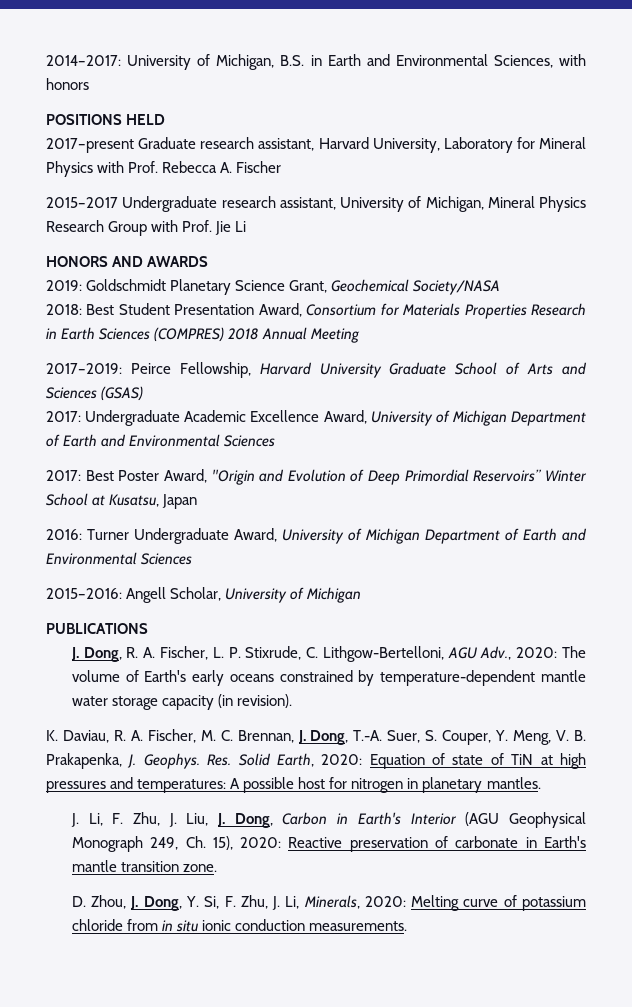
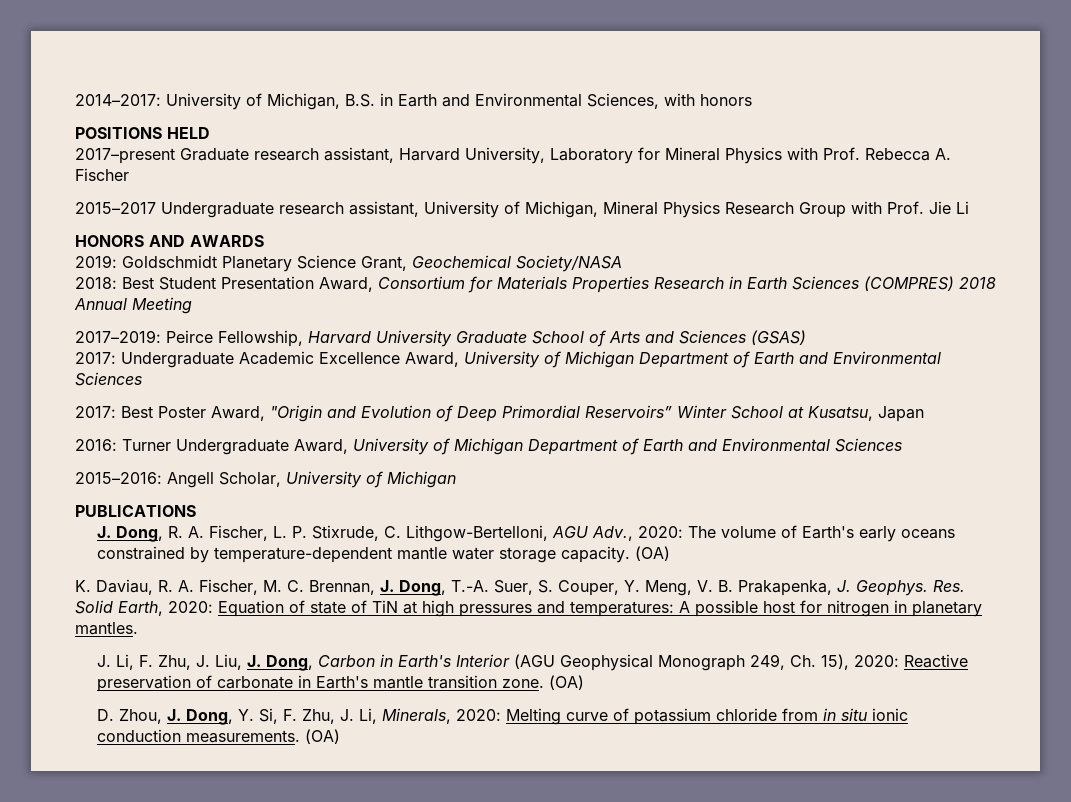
- J. Dong, R. A. Fischer, L. P. Stixrude, C. Lithgow-Bertelloni, AGU Adv., 2020: The volume of Earth's early oceans constrained by temperature-dependent mantle water storage capacity (in revision).
+ J. Dong, R. A. Fischer, L. P. Stixrude, C. Lithgow-Bertelloni, AGU Adv., 2020: The volume of Earth's early oceans constrained by temperature-dependent mantle water storage capacity. (OA)
- J. Li, F. Zhu, J. Liu, J. Dong, Carbon in Earth's Interior (AGU Geophysical Monograph 249, Ch. 15), 2020: Reactive preservation of carbonate in Earth's mantle transition zone.
+ J. Li, F. Zhu, J. Liu, J. Dong, Carbon in Earth's Interior (AGU Geophysical Monograph 249, Ch. 15), 2020: Reactive preservation of carbonate in Earth's mantle transition zone. (OA)
- D. Zhou, J. Dong, Y. Si, F. Zhu, J. Li, Minerals, 2020: Melting curve of potassium chloride from in situ ionic conduction measurements.
+ D. Zhou, J. Dong, Y. Si, F. Zhu, J. Li, Minerals, 2020: Melting curve of potassium chloride from in situ ionic conduction measurements. (OA)

